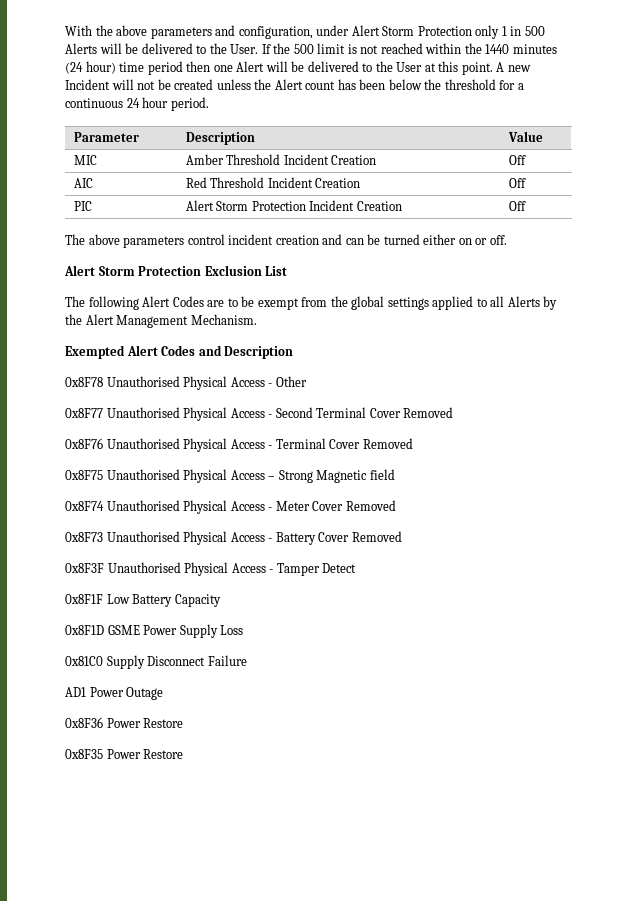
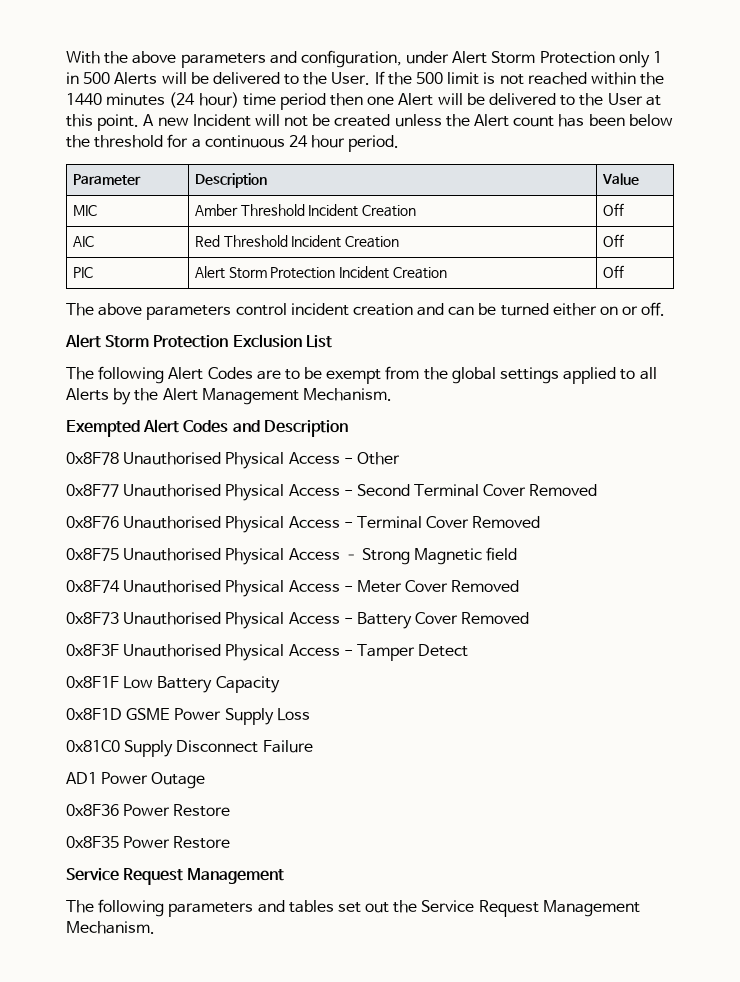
  0x8F35 Power Restore
+ Service Request Management
+ The following parameters and tables set out the Service Request Management Mechanism.

